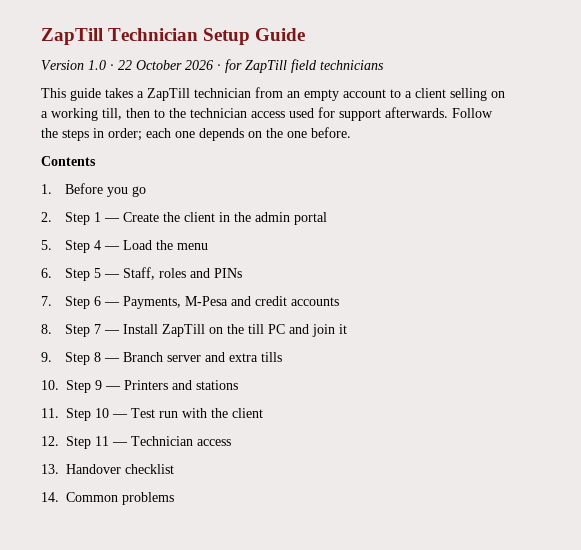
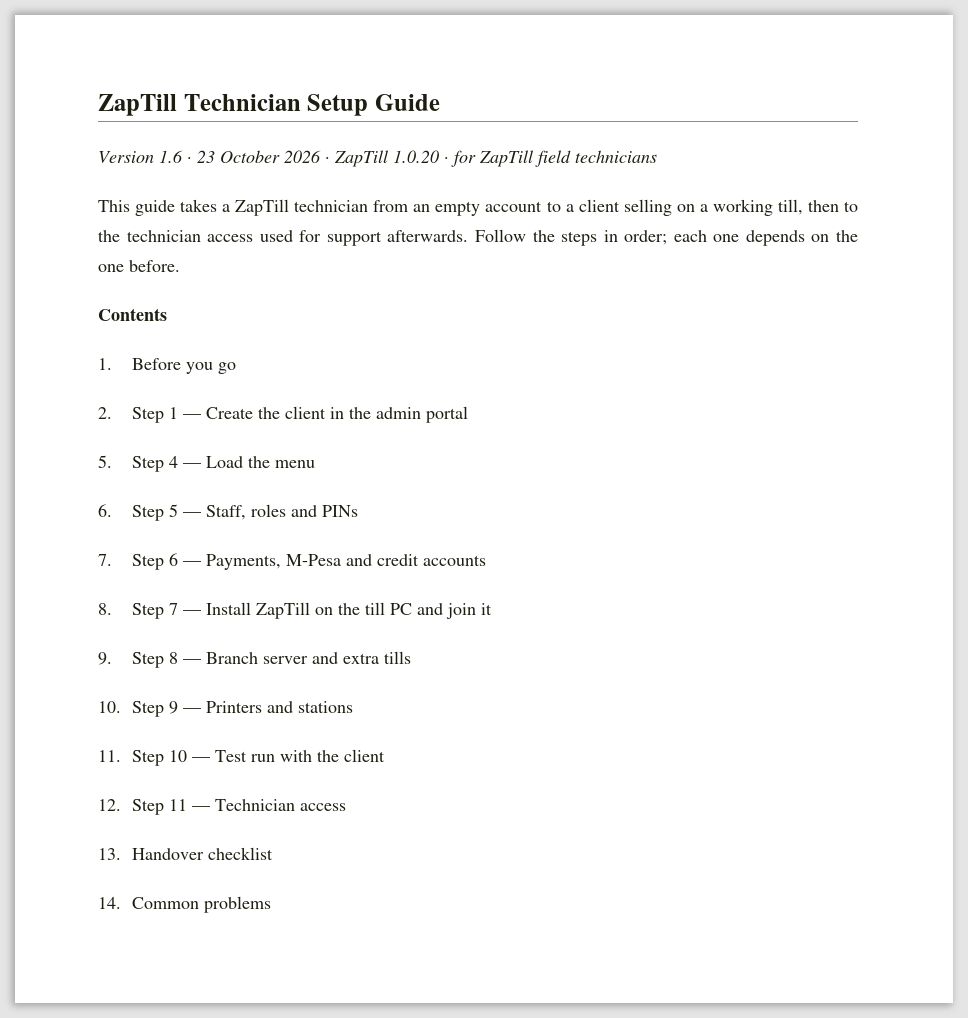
- Version 1.0 · 22 October 2026 · for ZapTill field technicians
+ Version 1.6 · 23 October 2026 · ZapTill 1.0.20 · for ZapTill field technicians

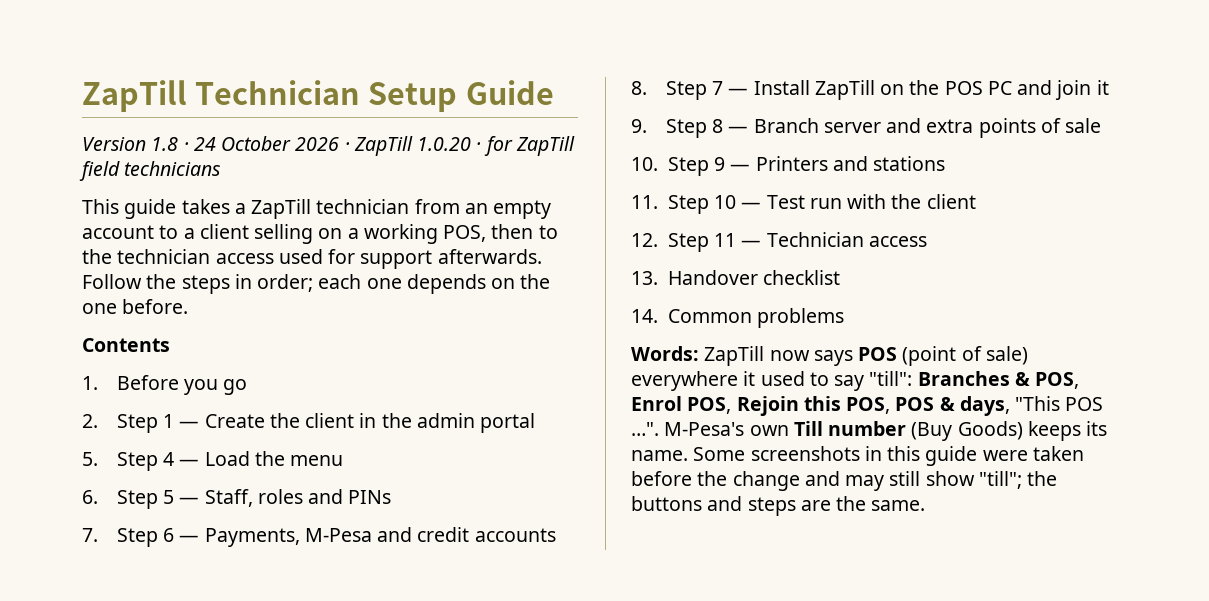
- Version 1.6 · 23 October 2026 · ZapTill 1.0.20 · for ZapTill field technicians
+ Version 1.8 · 24 October 2026 · ZapTill 1.0.20 · for ZapTill field technicians
- This guide takes a ZapTill technician from an empty account to a client selling on a working till, then to the technician access used for support afterwards.
+ This guide takes a ZapTill technician from an empty account to a client selling on a working POS, then to the technician access used for support afterwards.
- 8. Step 7 — Install ZapTill on the till PC and join it
+ 8. Step 7 — Install ZapTill on the POS PC and join it
- 9. Step 8 — Branch server and extra tills
+ 9. Step 8 — Branch server and extra points of sale
+ Words: ZapTill now says POS (point of sale) everywhere it used to say "till": Branches & POS, Enrol POS, Rejoin this POS, POS & days, "This POS …". M-Pesa's own Till number (Buy Goods) keeps its name. Some screenshots in this guide were taken before the change and may still show "till"; the buttons and steps are the same.

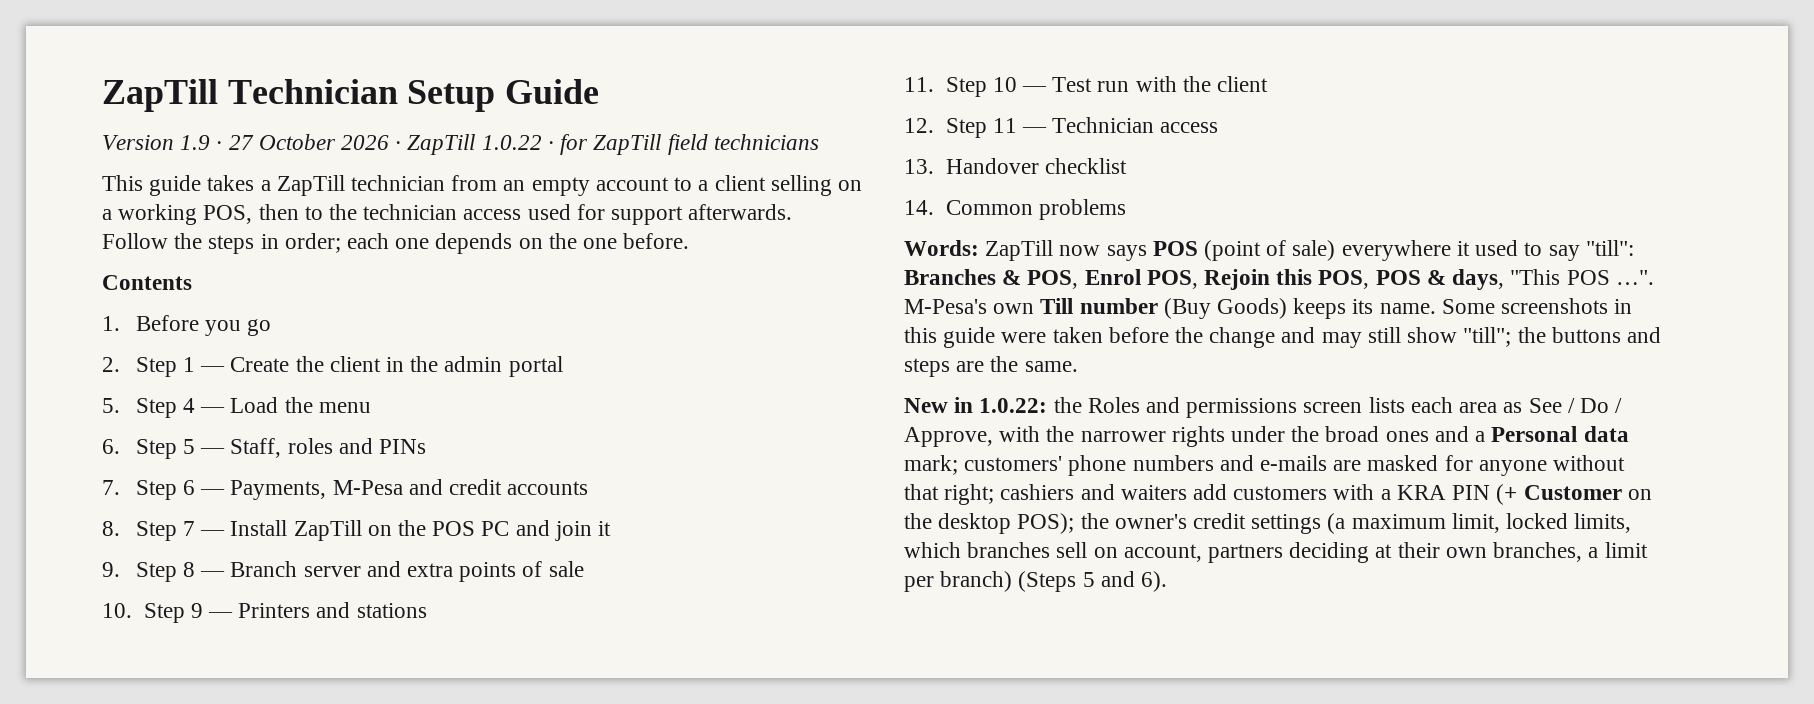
- Version 1.8 · 24 October 2026 · ZapTill 1.0.20 · for ZapTill field technicians
+ Version 1.9 · 27 October 2026 · ZapTill 1.0.22 · for ZapTill field technicians
+ New in 1.0.22: the Roles and permissions screen lists each area as See / Do / Approve, with the narrower rights under the broad ones and a Personal data mark; customers' phone numbers and e-mails are masked for anyone without that right; cashiers and waiters add customers with a KRA PIN (+ Customer on the desktop POS); the owner's credit settings (a maximum limit, locked limits, which branches sell on account, partners deciding at their own branches, a limit per branch) (Steps 5 and 6).

